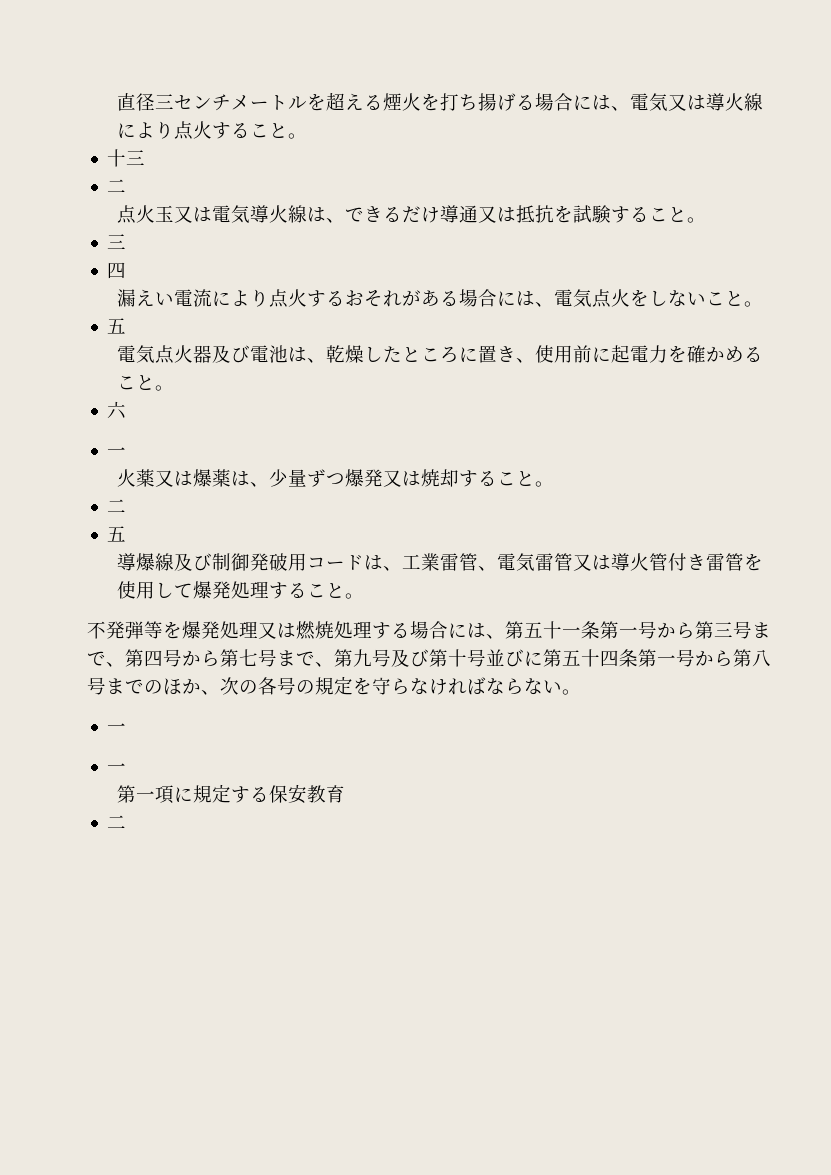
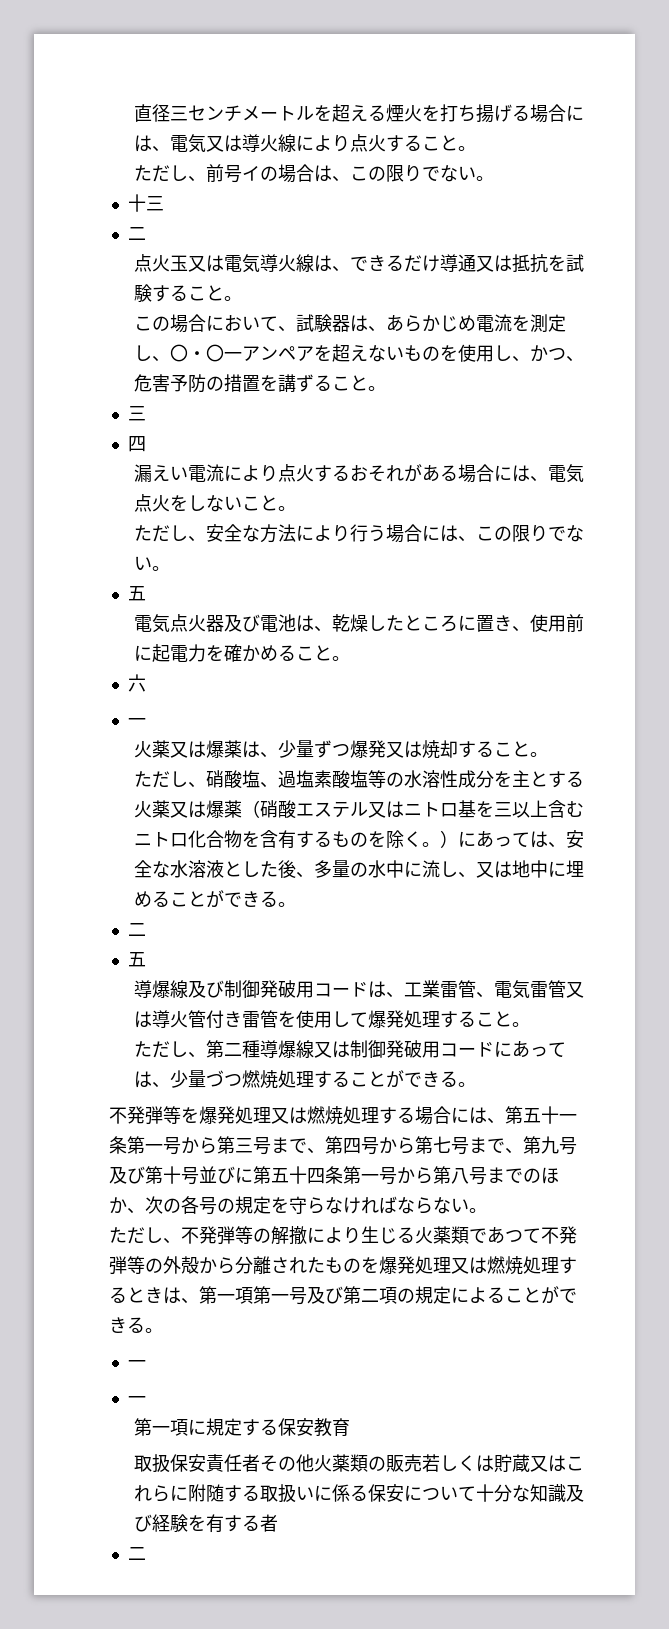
+ ただし、前号イの場合は、この限りでない。
+ この場合において、試験器は、あらかじめ電流を測定し、〇・〇一アンペアを超えないものを使用し、かつ、危害予防の措置を講ずること。
+ ただし、安全な方法により行う場合には、この限りでない。
+ ただし、硝酸塩、過塩素酸塩等の水溶性成分を主とする火薬又は爆薬（硝酸エステル又はニトロ基を三以上含むニトロ化合物を含有するものを除く。）にあっては、安全な水溶液とした後、多量の水中に流し、又は地中に埋めることができる。
+ ただし、第二種導爆線又は制御発破用コードにあっては、少量づつ燃焼処理することができる。
+ ただし、不発弾等の解撤により生じる火薬類であつて不発弾等の外殻から分離されたものを爆発処理又は燃焼処理するときは、第一項第一号及び第二項の規定によることができる。
+ 取扱保安責任者その他火薬類の販売若しくは貯蔵又はこれらに附随する取扱いに係る保安について十分な知識及び経験を有する者

